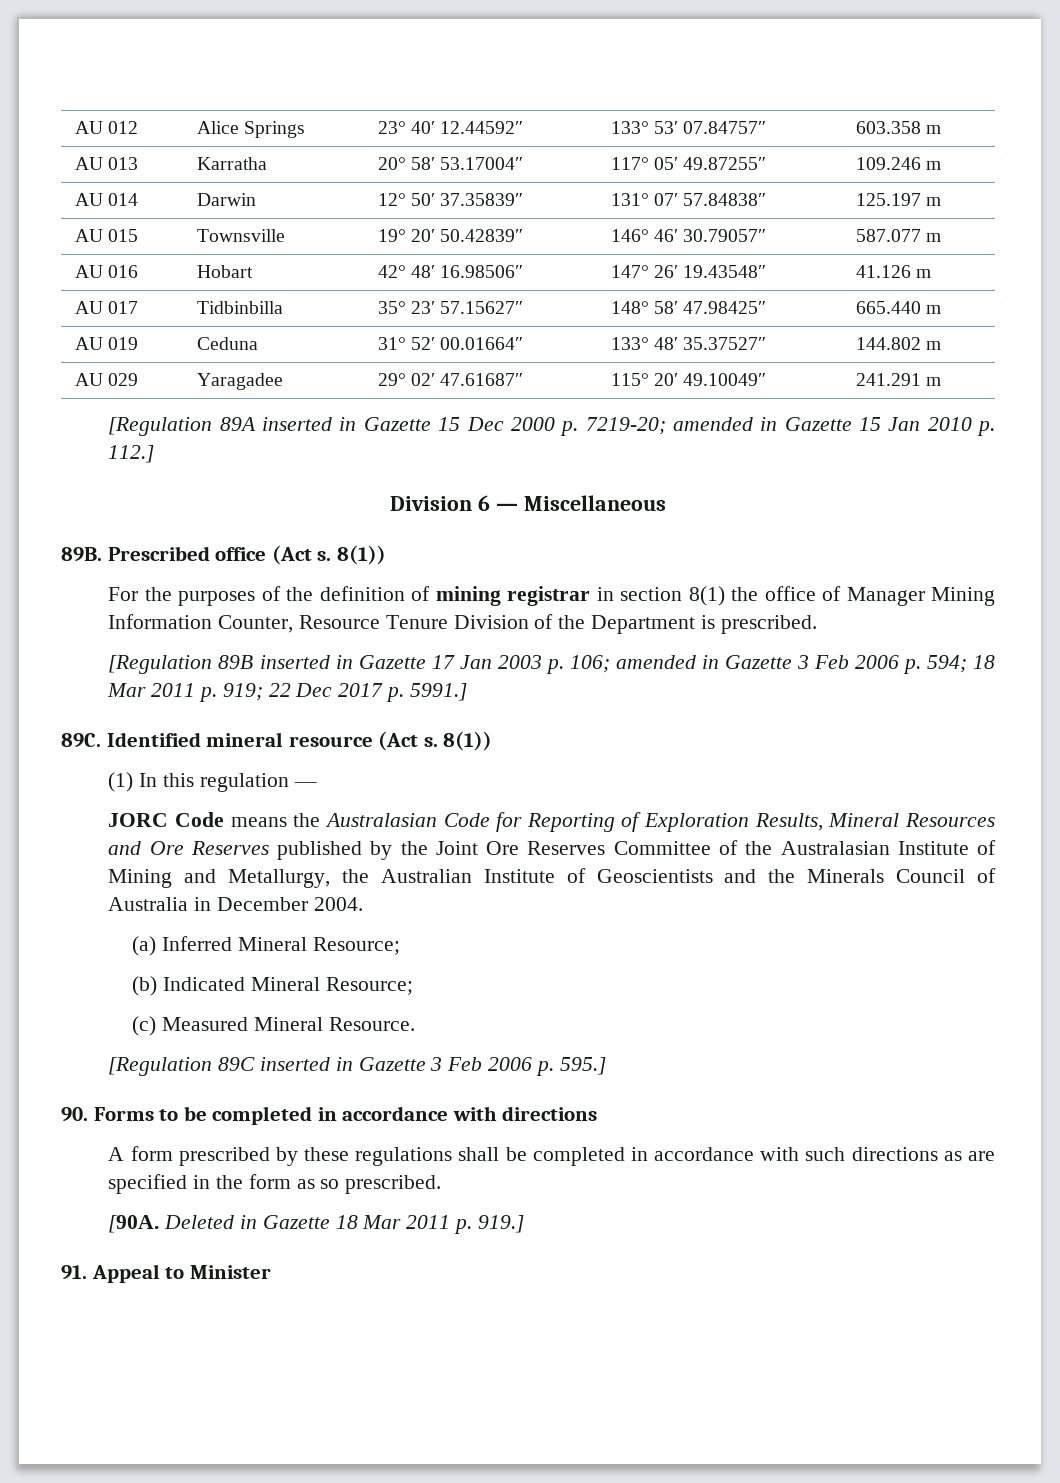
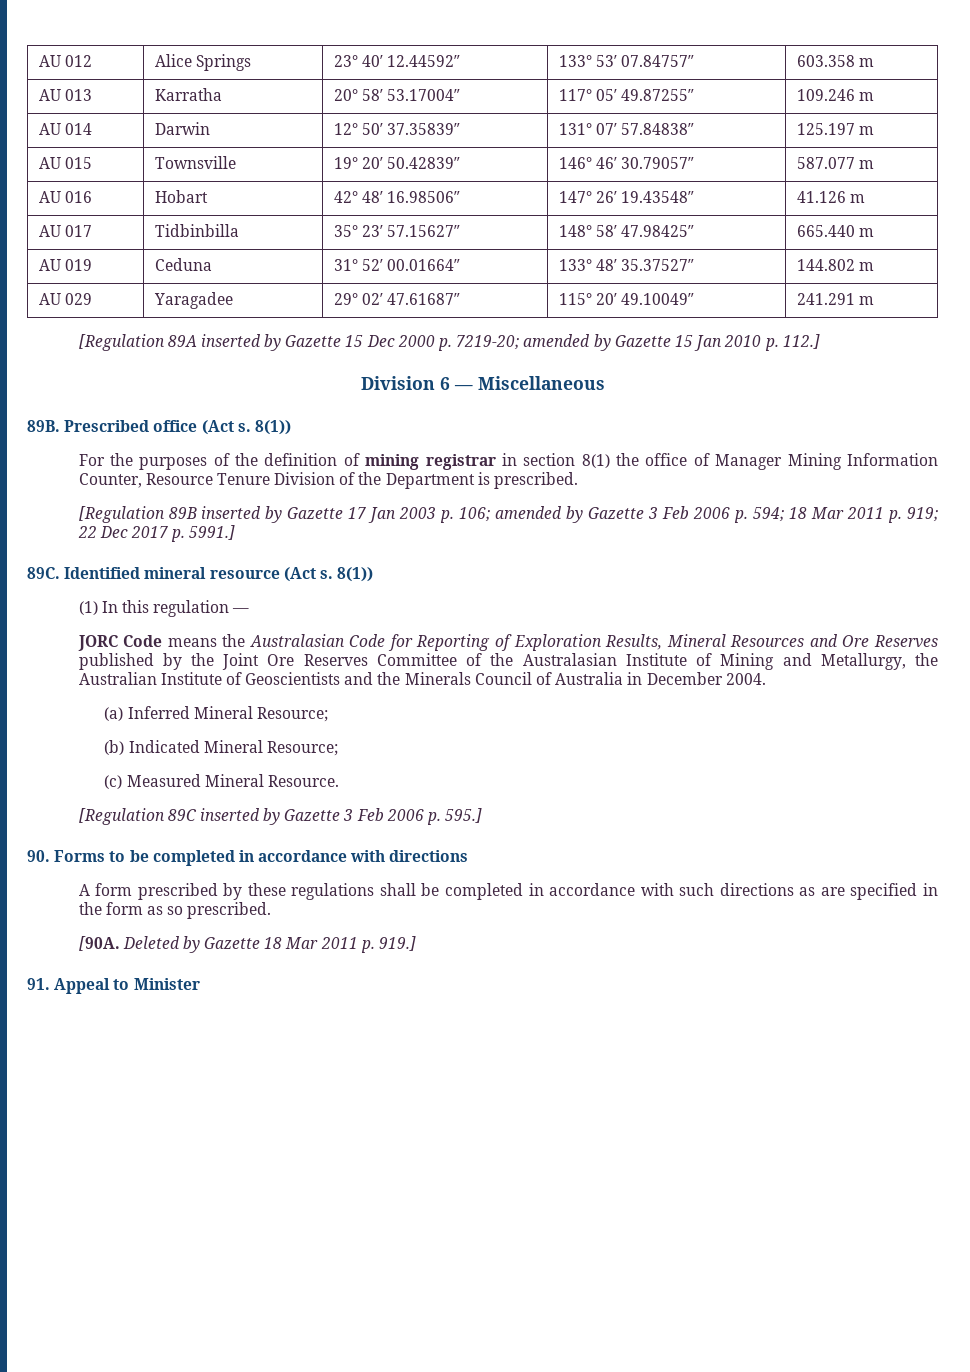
- [Regulation 89A inserted in Gazette 15 Dec 2000 p. 7219-20; amended in Gazette 15 Jan 2010 p. 112.]
+ [Regulation 89A inserted by Gazette 15 Dec 2000 p. 7219-20; amended by Gazette 15 Jan 2010 p. 112.]
- [Regulation 89B inserted in Gazette 17 Jan 2003 p. 106; amended in Gazette 3 Feb 2006 p. 594; 18 Mar 2011 p. 919; 22 Dec 2017 p. 5991.]
+ [Regulation 89B inserted by Gazette 17 Jan 2003 p. 106; amended by Gazette 3 Feb 2006 p. 594; 18 Mar 2011 p. 919; 22 Dec 2017 p. 5991.]
- [Regulation 89C inserted in Gazette 3 Feb 2006 p. 595.]
+ [Regulation 89C inserted by Gazette 3 Feb 2006 p. 595.]
- Deleted in Gazette 18 Mar 2011 p. 919.]
+ Deleted by Gazette 18 Mar 2011 p. 919.]

